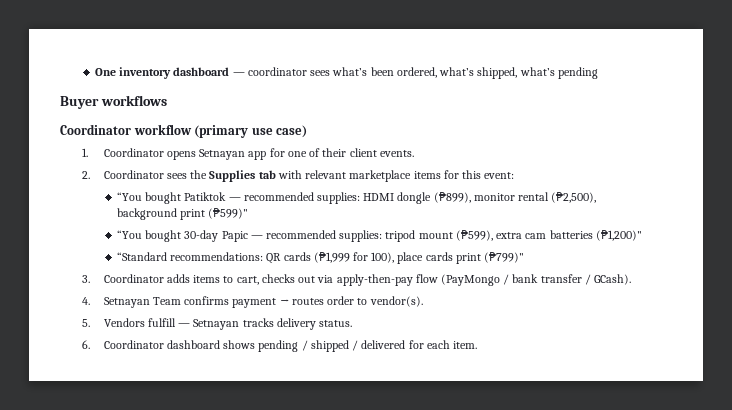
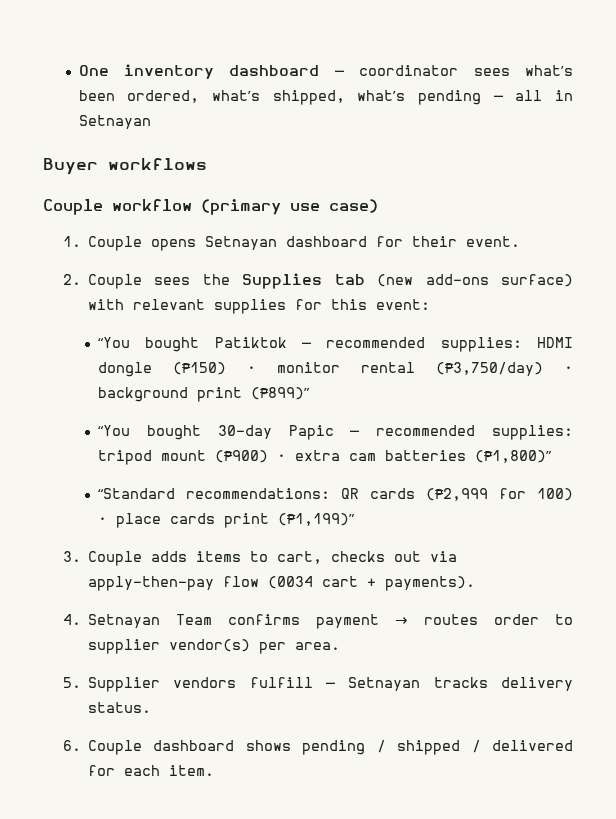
- One inventory dashboard — coordinator sees what’s been ordered, what’s shipped, what’s pending
+ One inventory dashboard — coordinator sees what’s been ordered, what’s shipped, what’s pending — all in Setnayan
- Coordinator workflow (primary use case)
+ Couple workflow (primary use case)
- 1. Coordinator opens Setnayan app for one of their client events.
+ 1. Couple opens Setnayan dashboard for their event.
- 2. Coordinator sees the Supplies tab with relevant marketplace items for this event:
+ 2. Couple sees the Supplies tab (new add-ons surface) with relevant supplies for this event:
- “You bought Patiktok — recommended supplies: HDMI dongle (₱899), monitor rental (₱2,500), background print (₱599)"
+ “You bought Patiktok — recommended supplies: HDMI dongle (₱150) · monitor rental (₱3,750/day) · background print (₱899)”
- “You bought 30-day Papic — recommended supplies: tripod mount (₱599), extra cam batteries (₱1,200)"
+ “You bought 30-day Papic — recommended supplies: tripod mount (₱900) · extra cam batteries (₱1,800)”
- “Standard recommendations: QR cards (₱1,999 for 100), place cards print (₱799)"
+ “Standard recommendations: QR cards (₱2,999 for 100) · place cards print (₱1,199)”
- 3. Coordinator adds items to cart, checks out via apply-then-pay flow (PayMongo / bank transfer / GCash).
+ 3. Couple adds items to cart, checks out via apply-then-pay flow (0034 cart + payments).
- 4. Setnayan Team confirms payment → routes order to vendor(s).
+ 4. Setnayan Team confirms payment → routes order to supplier vendor(s) per area.
- 5. Vendors fulfill — Setnayan tracks delivery status.
+ 5. Supplier vendors fulfill — Setnayan tracks delivery status.
- 6. Coordinator dashboard shows pending / shipped / delivered for each item.
+ 6. Couple dashboard shows pending / shipped / delivered for each item.

